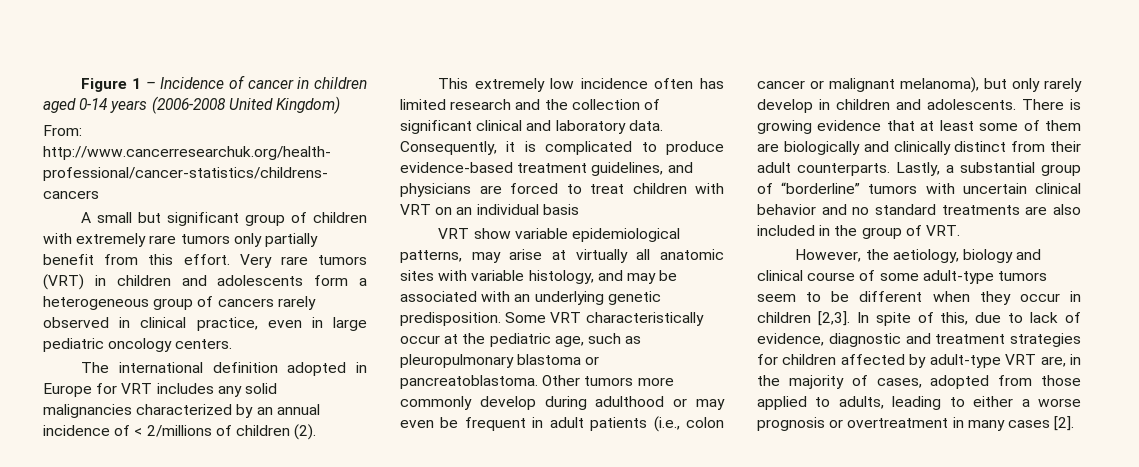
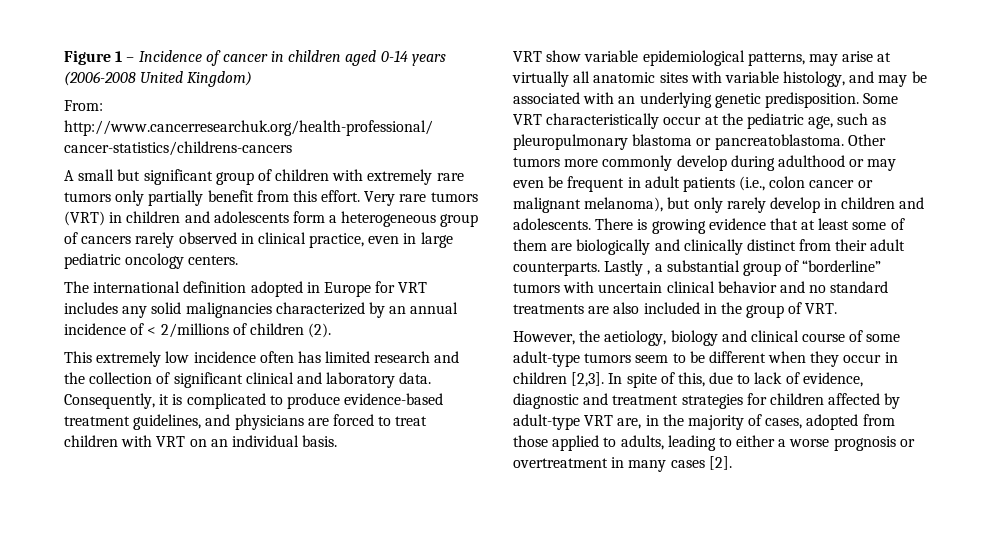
- Consequently, it is complicated to produce evidence-based treatment guidelines, and physicians are forced to treat children with VRT on an individual basis
+ Consequently, it is complicated to produce evidence-based treatment guidelines, and physicians are forced to treat children with VRT on an individual basis.
- Lastly, a substantial group of “borderline” tumors with uncertain clinical behavior and no standard treatments are also included in the group of VRT.
+ Lastly , a substantial group of “borderline” tumors with uncertain clinical behavior and no standard treatments are also included in the group of VRT.

